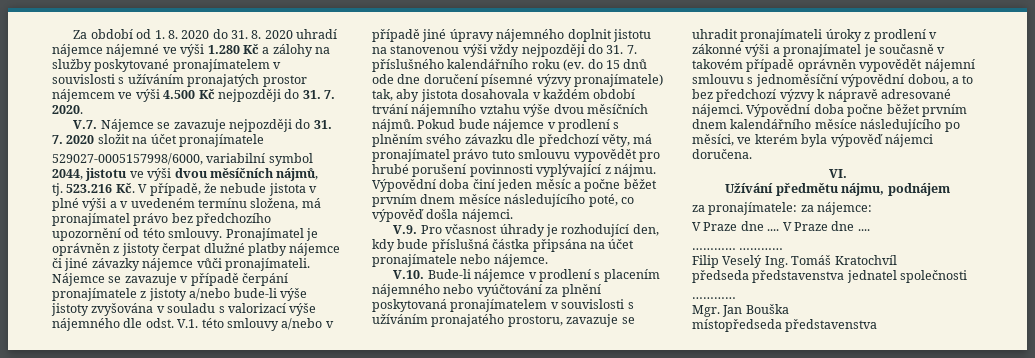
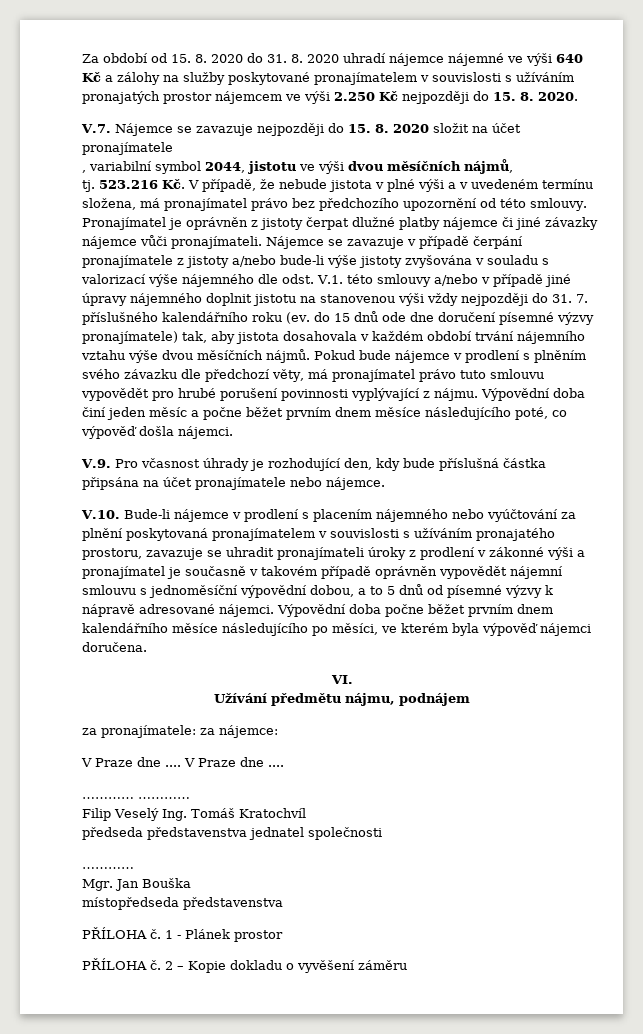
- Za období od 1. 8. 2020 do 31. 8. 2020 uhradí nájemce nájemné ve výši 1.280 Kč a zálohy na služby poskytované pronajímatelem v souvislosti s užíváním pronajatých prostor nájemcem ve výši 4.500 Kč nejpozději do 31. 7. 2020.
+ Za období od 15. 8. 2020 do 31. 8. 2020 uhradí nájemce nájemné ve výši 640 Kč a zálohy na služby poskytované pronajímatelem v souvislosti s užíváním pronajatých prostor nájemcem ve výši 2.250 Kč nejpozději do 15. 8. 2020.
- V.7. Nájemce se zavazuje nejpozději do 31. 7. 2020 složit na účet pronajímatele
+ V.7. Nájemce se zavazuje nejpozději do 15. 8. 2020 složit na účet pronajímatele
- 529027-0005157998/6000, variabilní symbol 2044, jistotu ve výši dvou měsíčních nájmů,
+ , variabilní symbol 2044, jistotu ve výši dvou měsíčních nájmů,
- V.10. Bude-li nájemce v prodlení s placením nájemného nebo vyúčtování za plnění poskytovaná pronajímatelem v souvislosti s užíváním pronajatého prostoru, zavazuje se uhradit pronajímateli úroky z prodlení v zákonné výši a pronajímatel je současně v takovém případě oprávněn vypovědět nájemní smlouvu s jednoměsíční výpovědní dobou, a to bez předchozí výzvy k nápravě adresované nájemci.
+ V.10. Bude-li nájemce v prodlení s placením nájemného nebo vyúčtování za plnění poskytovaná pronajímatelem v souvislosti s užíváním pronajatého prostoru, zavazuje se uhradit pronajímateli úroky z prodlení v zákonné výši a pronajímatel je současně v takovém případě oprávněn vypovědět nájemní smlouvu s jednoměsíční výpovědní dobou, a to 5 dnů od písemné výzvy k nápravě adresované nájemci.
+ PŘÍLOHA č. 1 - Plánek prostor
+ PŘÍLOHA č. 2 – Kopie dokladu o vyvěšení záměru

